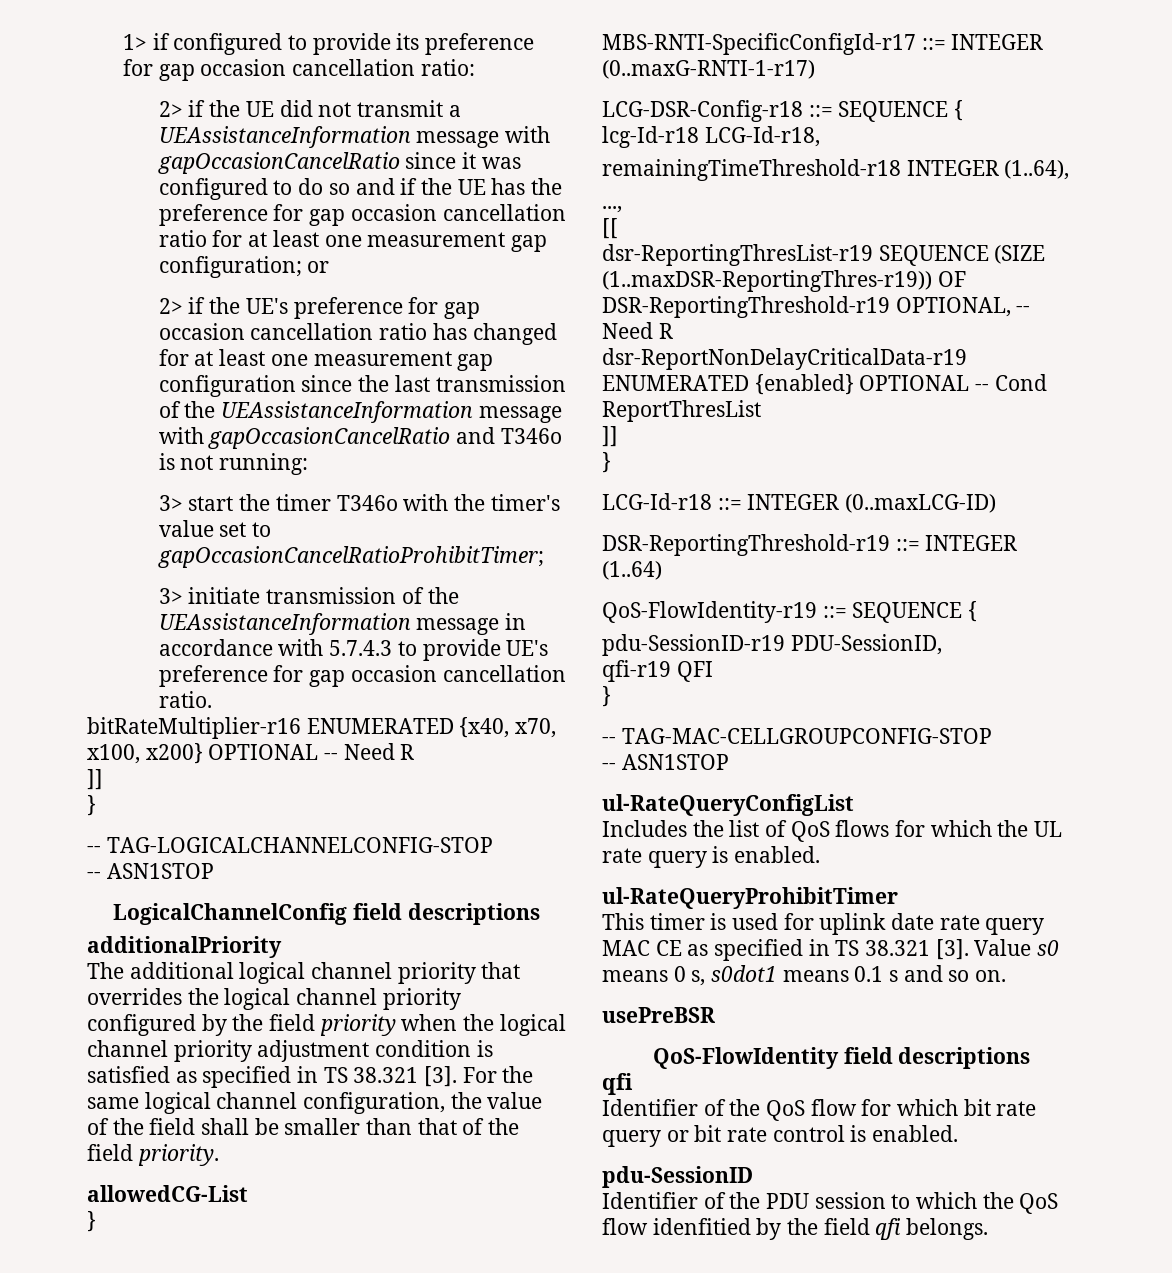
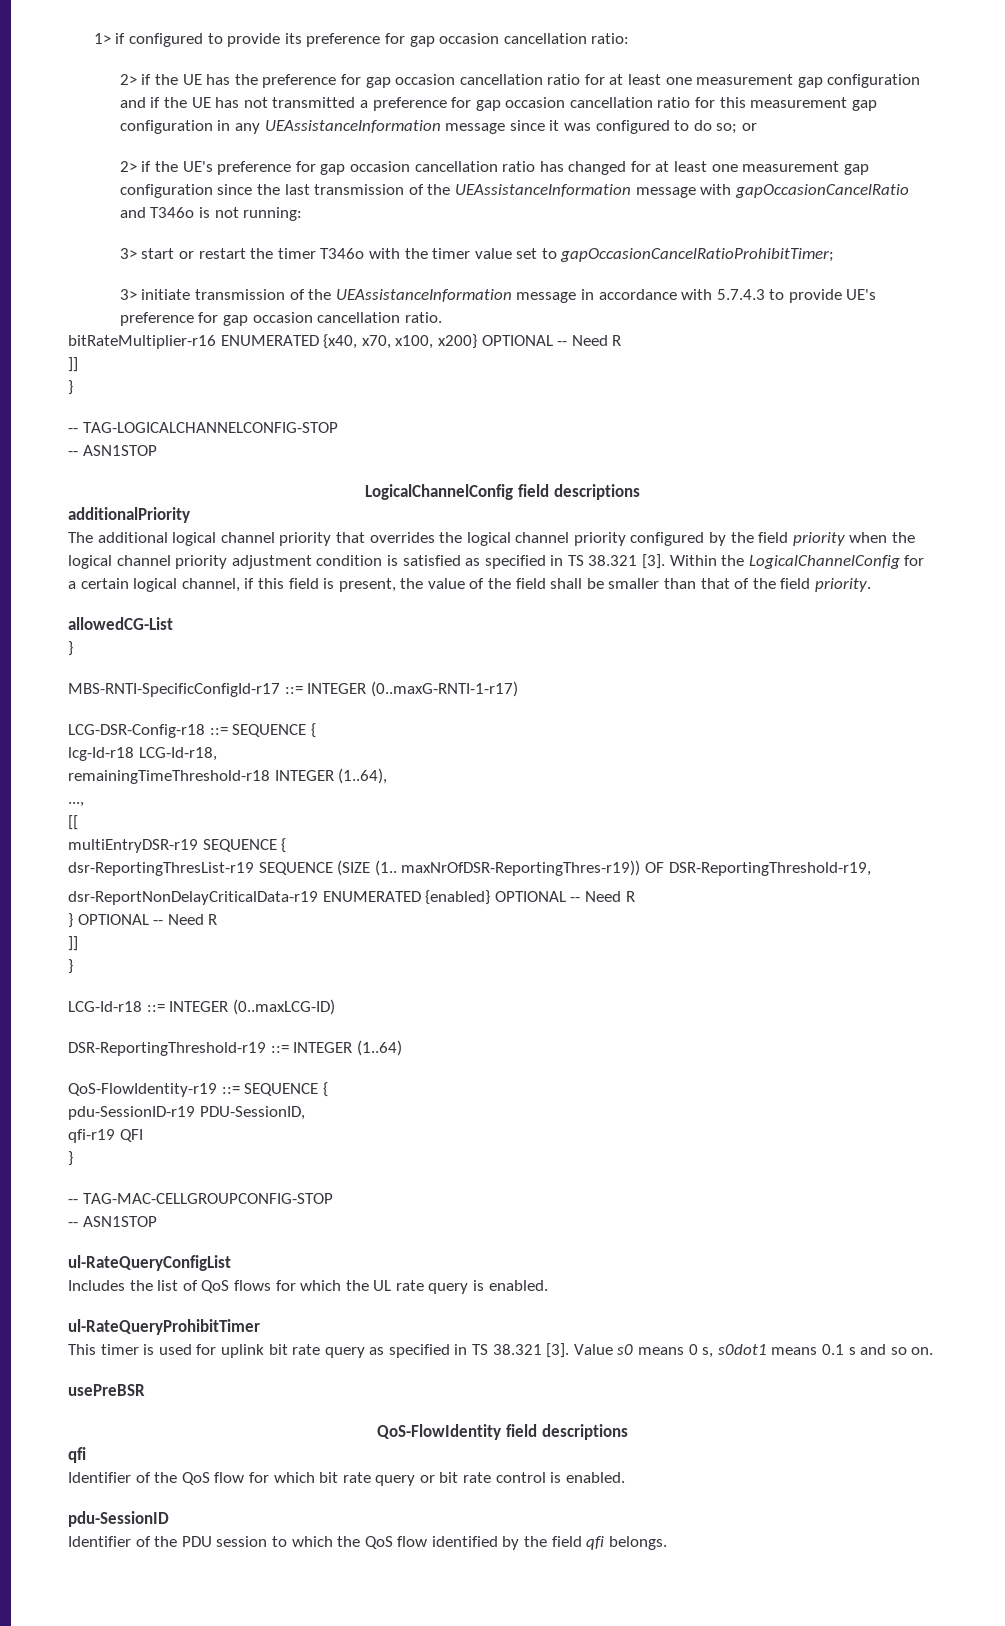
- 2> if the UE did not transmit a UEAssistanceInformation message with gapOccasionCancelRatio since it was configured to do so and if the UE has the preference for gap occasion cancellation ratio for at least one measurement gap configuration; or
+ 2> if the UE has the preference for gap occasion cancellation ratio for at least one measurement gap configuration and if the UE has not transmitted a preference for gap occasion cancellation ratio for this measurement gap configuration in any UEAssistanceInformation message since it was configured to do so; or
- 3> start the timer T346o with the timer's value set to gapOccasionCancelRatioProhibitTimer;
+ 3> start or restart the timer T346o with the timer value set to gapOccasionCancelRatioProhibitTimer;
- For the same logical channel configuration, the value of the field shall be smaller than that of the field priority.
+ Within the LogicalChannelConfig for a certain logical channel, if this field is present, the value of the field shall be smaller than that of the field priority.
+ multiEntryDSR-r19 SEQUENCE {
- dsr-ReportingThresList-r19 SEQUENCE (SIZE (1..maxDSR-ReportingThres-r19)) OF DSR-ReportingThreshold-r19 OPTIONAL, -- Need R
+ dsr-ReportingThresList-r19 SEQUENCE (SIZE (1.. maxNrOfDSR-ReportingThres-r19)) OF DSR-ReportingThreshold-r19,
- dsr-ReportNonDelayCriticalData-r19 ENUMERATED {enabled} OPTIONAL -- Cond ReportThresList
+ dsr-ReportNonDelayCriticalData-r19 ENUMERATED {enabled} OPTIONAL -- Need R
+ } OPTIONAL -- Need R
- This timer is used for uplink date rate query MAC CE as specified in TS 38.321 [3].
+ This timer is used for uplink bit rate query as specified in TS 38.321 [3].
- Identifier of the PDU session to which the QoS flow idenfitied by the field qfi belongs.
+ Identifier of the PDU session to which the QoS flow identified by the field qfi belongs.

